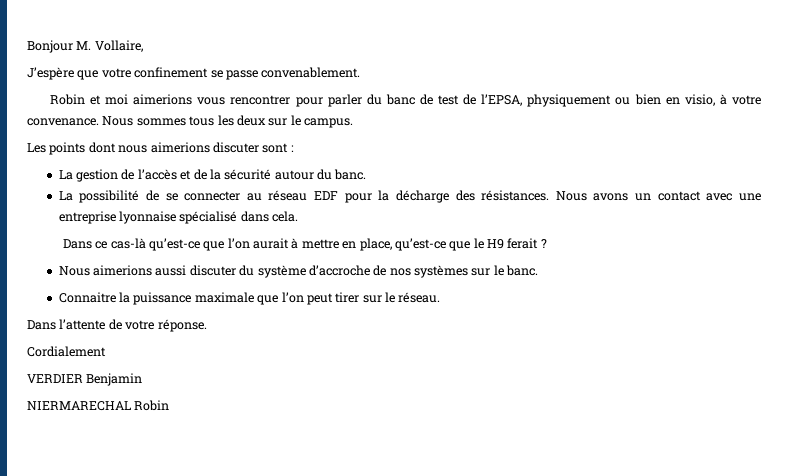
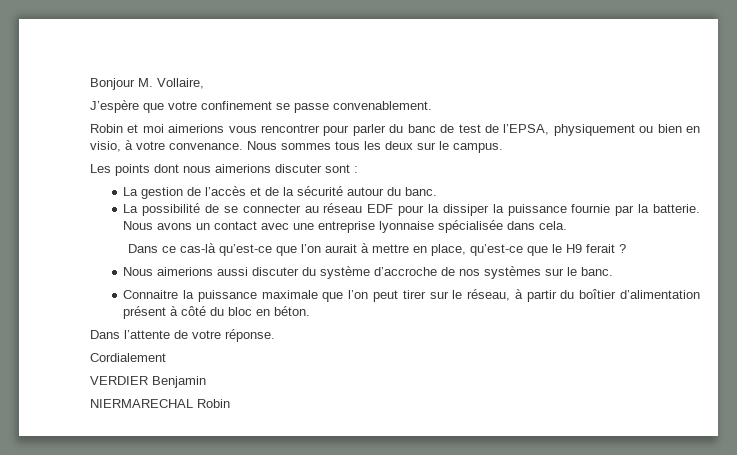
- La possibilité de se connecter au réseau EDF pour la décharge des résistances.
+ La possibilité de se connecter au réseau EDF pour la dissiper la puissance fournie par la batterie.
- Nous avons un contact avec une entreprise lyonnaise spécialisé dans cela.
+ Nous avons un contact avec une entreprise lyonnaise spécialisée dans cela.
- Connaitre la puissance maximale que l’on peut tirer sur le réseau.
+ Connaitre la puissance maximale que l’on peut tirer sur le réseau, à partir du boîtier d’alimentation présent à côté du bloc en béton.

